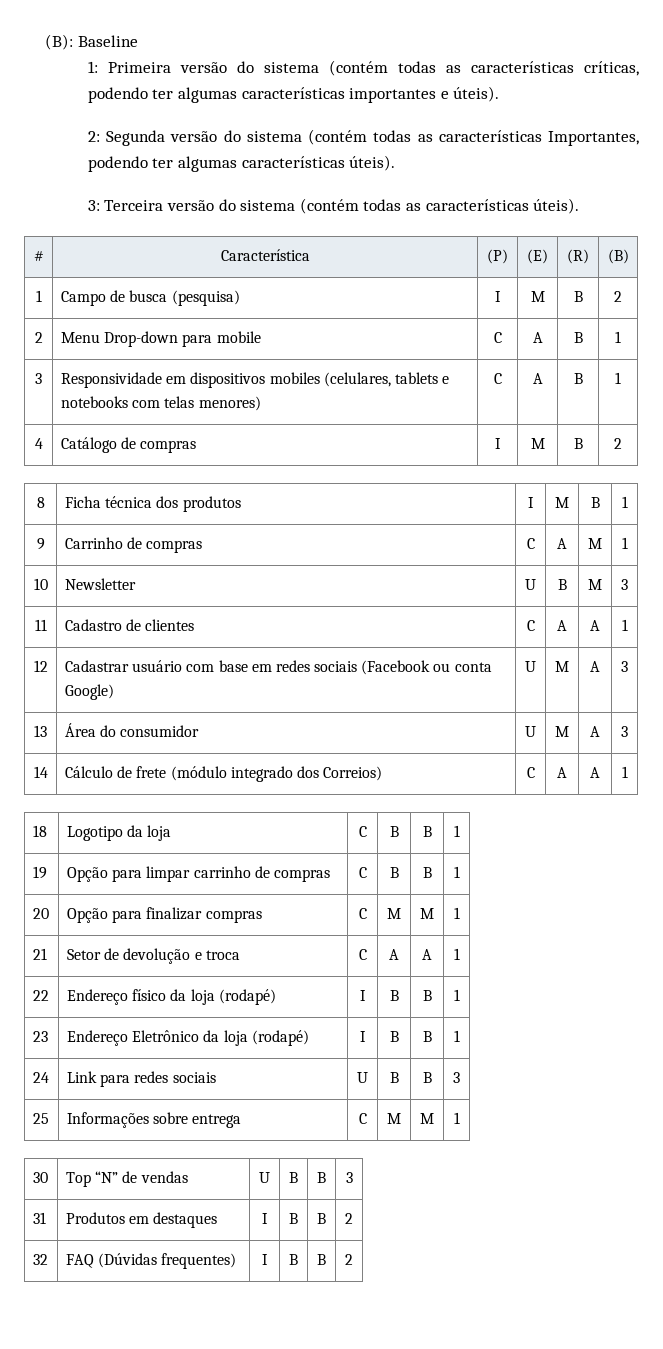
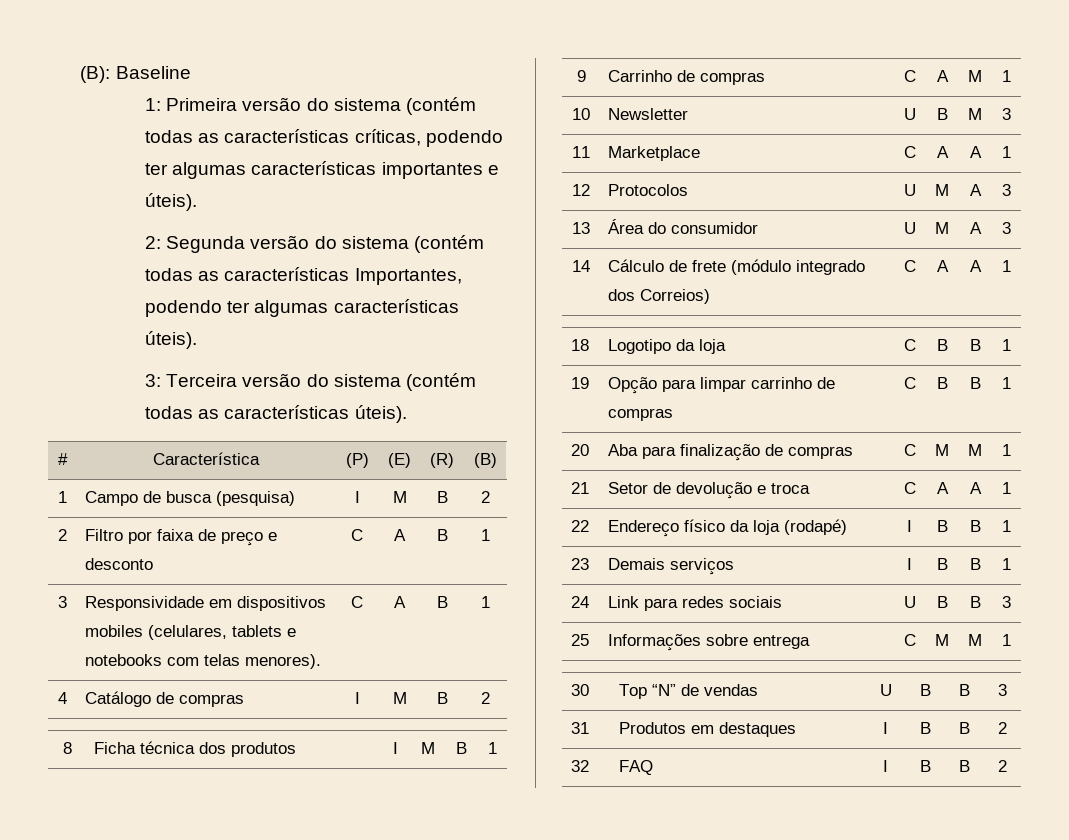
- 2 | Menu Drop-down para mobile | C | A | B | 1
+ 2 | Filtro por faixa de preço e desconto | C | A | B | 1
- 3 | Responsividade em dispositivos mobiles (celulares, tablets e notebooks com telas menores) | C | A | B | 1
+ 3 | Responsividade em dispositivos mobiles (celulares, tablets e notebooks com telas menores). | C | A | B | 1
- 11 | Cadastro de clientes | C | A | A | 1
+ 11 | Marketplace | C | A | A | 1
- 12 | Cadastrar usuário com base em redes sociais (Facebook ou conta Google) | U | M | A | 3
+ 12 | Protocolos | U | M | A | 3
- 20 | Opção para finalizar compras | C | M | M | 1
+ 20 | Aba para finalização de compras | C | M | M | 1
- 23 | Endereço Eletrônico da loja (rodapé) | I | B | B | 1
+ 23 | Demais serviços | I | B | B | 1
- 32 | FAQ (Dúvidas frequentes) | I | B | B | 2
+ 32 | FAQ | I | B | B | 2

